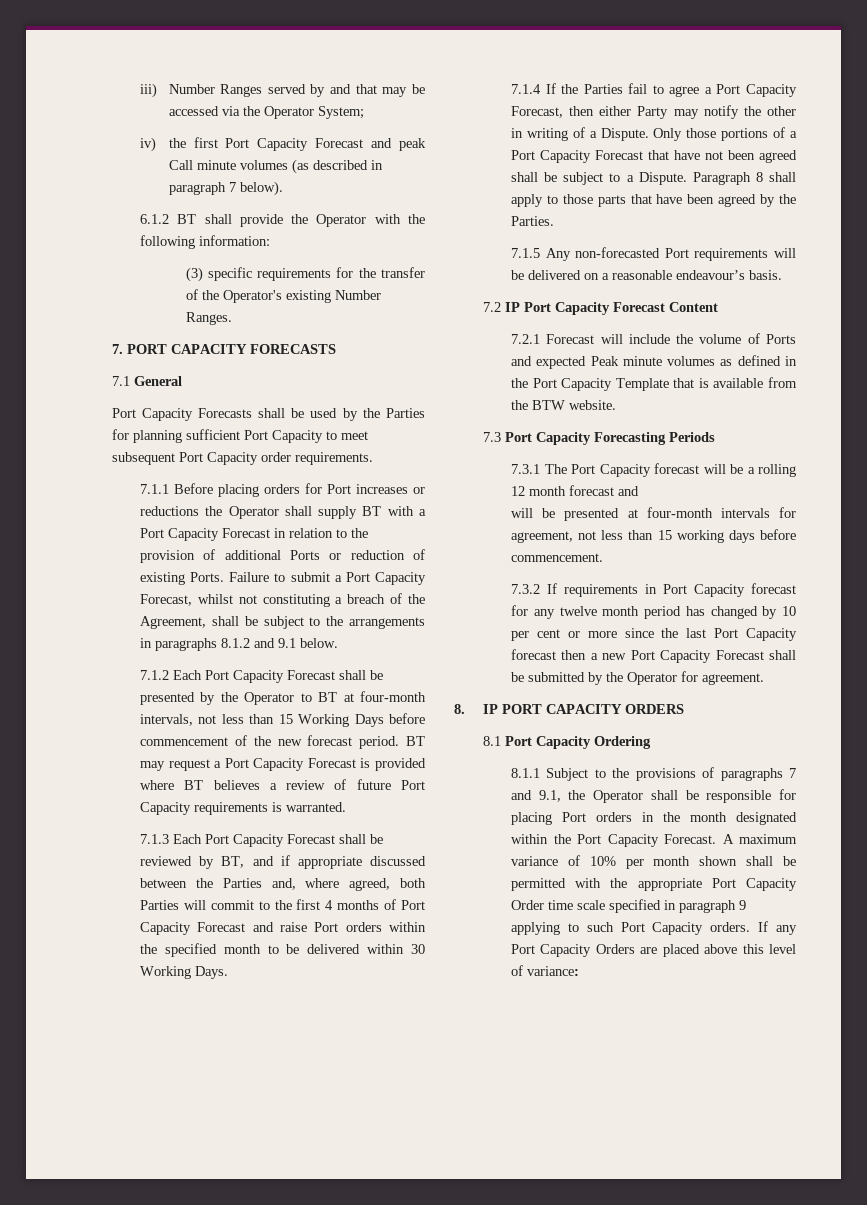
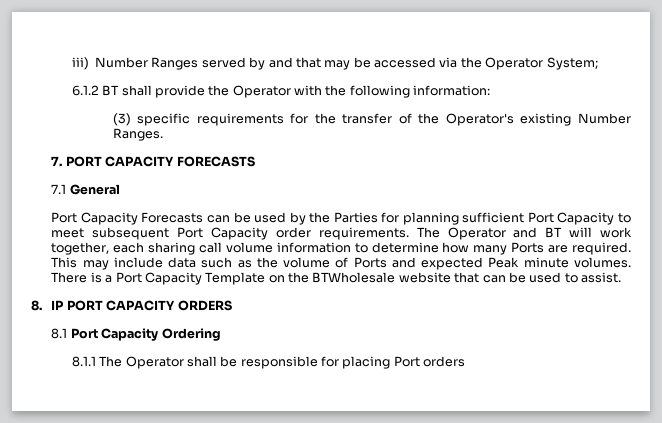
- iv) the first Port Capacity Forecast and peak Call minute volumes (as described in paragraph 7 below).
- Port Capacity Forecasts shall be used by the Parties for planning sufficient Port Capacity to meet subsequent Port Capacity order requirements.
- 7.1.1 Before placing orders for Port increases or reductions the Operator shall supply BT with a Port Capacity Forecast in relation to the provision of additional Ports or reduction of existing Ports. Failure to submit a Port Capacity Forecast, whilst not constituting a breach of the Agreement, shall be subject to the arrangements in paragraphs 8.1.2 and 9.1 below.
- 7.1.2 Each Port Capacity Forecast shall be presented by the Operator to BT at four-month intervals, not less than 15 Working Days before commencement of the new forecast period. BT may request a Port Capacity Forecast is provided where BT believes a review of future Port Capacity requirements is warranted.
- 7.1.3 Each Port Capacity Forecast shall be reviewed by BT, and if appropriate discussed between the Parties and, where agreed, both Parties will commit to the first 4 months of Port Capacity Forecast and raise Port orders within the specified month to be delivered within 30 Working Days.
- 7.1.4 If the Parties fail to agree a Port Capacity Forecast, then either Party may notify the other in writing of a Dispute. Only those portions of a Port Capacity Forecast that have not been agreed shall be subject to a Dispute. Paragraph 8 shall apply to those parts that have been agreed by the Parties.
- 7.1.5 Any non-forecasted Port requirements will be delivered on a reasonable endeavour’s basis.
- 7.2 IP Port Capacity Forecast Content
- 7.2.1 Forecast will include the volume of Ports and expected Peak minute volumes as defined in the Port Capacity Template that is available from the BTW website.
- 7.3 Port Capacity Forecasting Periods
- 7.3.1 The Port Capacity forecast will be a rolling 12 month forecast and
- will be presented at four-month intervals for agreement, not less than 15 working days before commencement.
- 7.3.2 If requirements in Port Capacity forecast for any twelve month period has changed by 10 per cent or more since the last Port Capacity forecast then a new Port Capacity Forecast shall be submitted by the Operator for agreement.
+ Port Capacity Forecasts can be used by the Parties for planning sufficient Port Capacity to meet subsequent Port Capacity order requirements. The Operator and BT will work together, each sharing call volume information to determine how many Ports are required. This may include data such as the volume of Ports and expected Peak minute volumes. There is a Port Capacity Template on the BTWholesale website that can be used to assist.
- 8.1.1 Subject to the provisions of paragraphs 7 and 9.1, the Operator shall be responsible for placing Port orders in the month designated within the Port Capacity Forecast. A maximum variance of 10% per month shown shall be permitted with the appropriate Port Capacity Order time scale specified in paragraph 9 applying to such Port Capacity orders. If any Port Capacity Orders are placed above this level of variance:
+ 8.1.1 The Operator shall be responsible for placing Port orders

